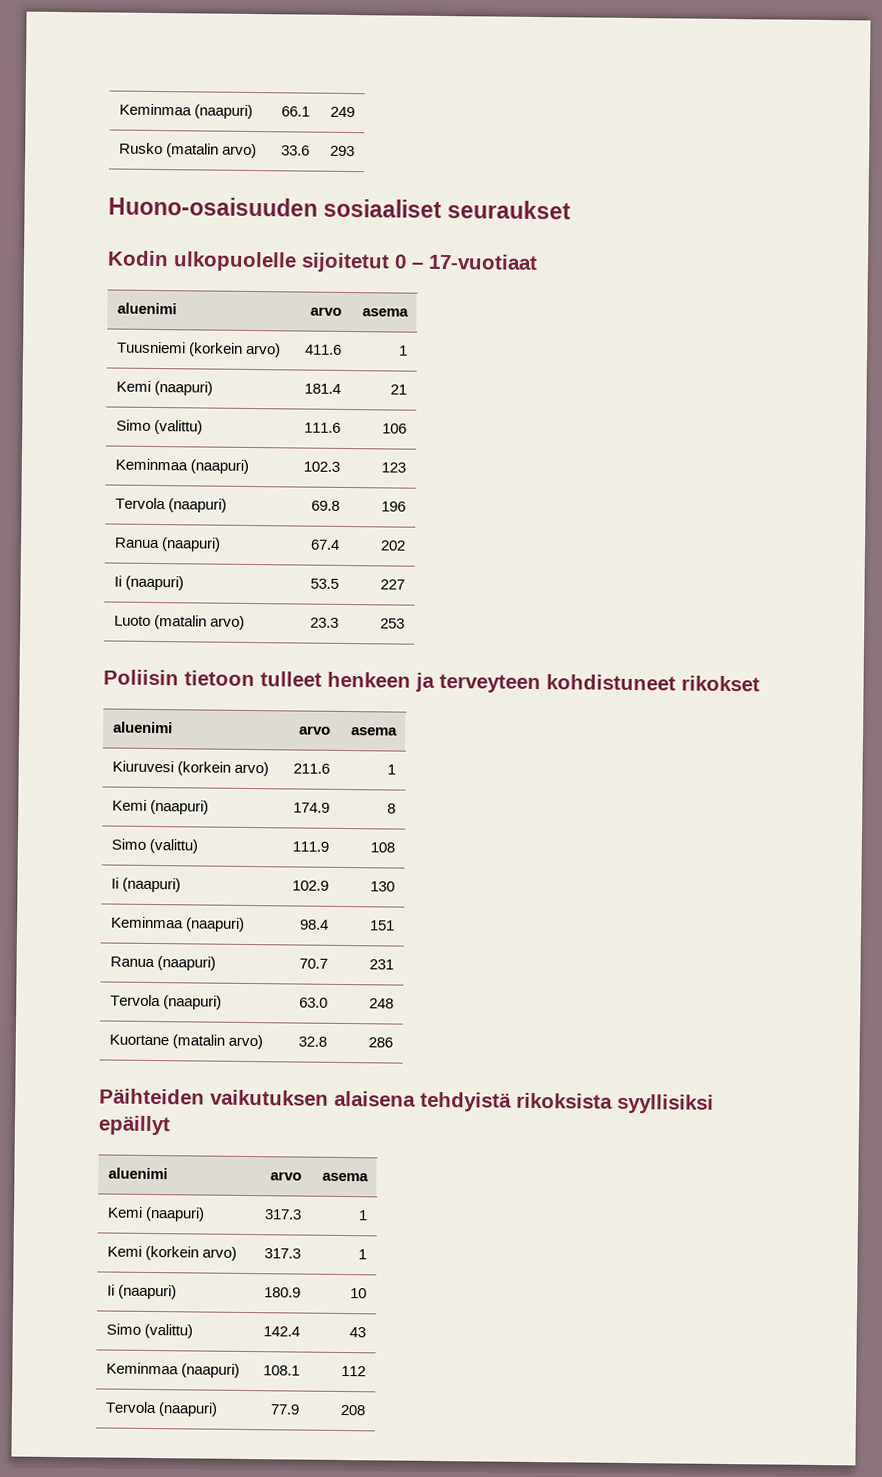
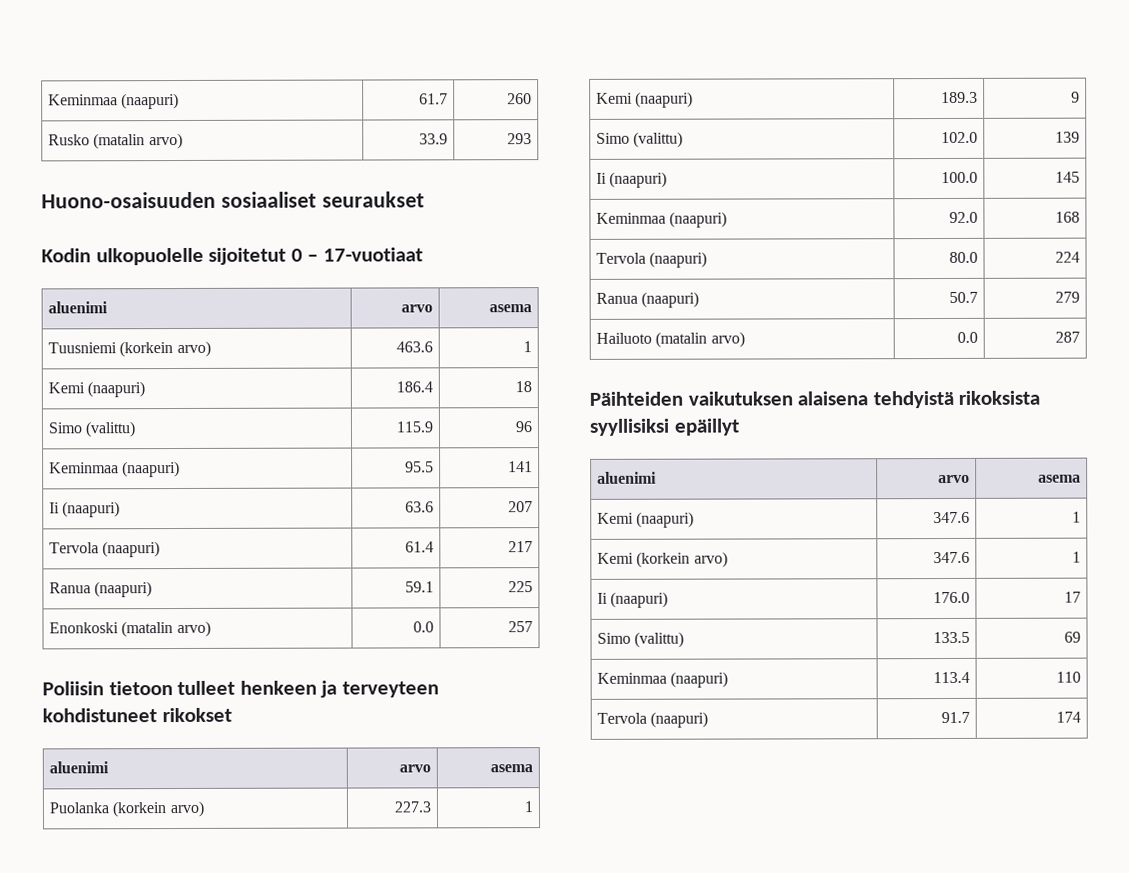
- Keminmaa (naapuri) | 66.1 | 249
+ Keminmaa (naapuri) | 61.7 | 260
- Rusko (matalin arvo) | 33.6 | 293
+ Rusko (matalin arvo) | 33.9 | 293
- Tuusniemi (korkein arvo) | 411.6 | 1
- Kemi (naapuri) | 181.4 | 21
- Simo (valittu) | 111.6 | 106
- Keminmaa (naapuri) | 102.3 | 123
- Tervola (naapuri) | 69.8 | 196
- Ranua (naapuri) | 67.4 | 202
- Ii (naapuri) | 53.5 | 227
- Luoto (matalin arvo) | 23.3 | 253
+ Tuusniemi (korkein arvo) | 463.6 | 1
+ Kemi (naapuri) | 186.4 | 18
+ Simo (valittu) | 115.9 | 96
+ Keminmaa (naapuri) | 95.5 | 141
+ Ii (naapuri) | 63.6 | 207
+ Tervola (naapuri) | 61.4 | 217
+ Ranua (naapuri) | 59.1 | 225
+ Enonkoski (matalin arvo) | 0.0 | 257
- Kiuruvesi (korkein arvo) | 211.6 | 1
- Kemi (naapuri) | 174.9 | 8
- Simo (valittu) | 111.9 | 108
- Ii (naapuri) | 102.9 | 130
- Keminmaa (naapuri) | 98.4 | 151
- Ranua (naapuri) | 70.7 | 231
- Tervola (naapuri) | 63.0 | 248
- Kuortane (matalin arvo) | 32.8 | 286
+ Puolanka (korkein arvo) | 227.3 | 1
+ Kemi (naapuri) | 189.3 | 9
+ Simo (valittu) | 102.0 | 139
+ Ii (naapuri) | 100.0 | 145
+ Keminmaa (naapuri) | 92.0 | 168
+ Tervola (naapuri) | 80.0 | 224
+ Ranua (naapuri) | 50.7 | 279
+ Hailuoto (matalin arvo) | 0.0 | 287
- Kemi (naapuri) | 317.3 | 1
+ Kemi (naapuri) | 347.6 | 1
- Kemi (korkein arvo) | 317.3 | 1
+ Kemi (korkein arvo) | 347.6 | 1
- Ii (naapuri) | 180.9 | 10
- Simo (valittu) | 142.4 | 43
- Keminmaa (naapuri) | 108.1 | 112
- Tervola (naapuri) | 77.9 | 208
+ Ii (naapuri) | 176.0 | 17
+ Simo (valittu) | 133.5 | 69
+ Keminmaa (naapuri) | 113.4 | 110
+ Tervola (naapuri) | 91.7 | 174

